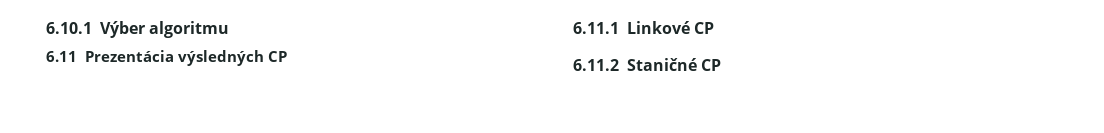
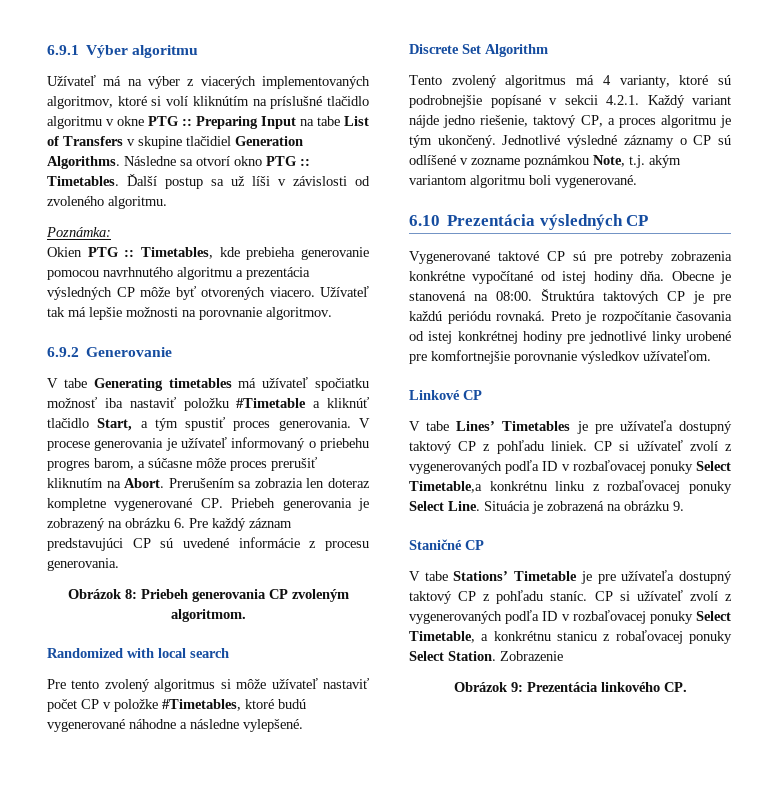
- 6.10.1 Výber algoritmu
+ 6.9.1 Výber algoritmu
- 6.11 Prezentácia výsledných CP
- 6.11.1 Linkové CP
- 6.11.2 Staničné CP
+ Užívateľ má na výber z viacerých implementovaných algoritmov, ktoré si volí kliknútím na príslušné tlačidlo algoritmu v okne PTG :: Preparing Input na tabe List of Transfers v skupine tlačidiel Generation Algorithms. Následne sa otvorí okno PTG :: Timetables. Ďalší postup sa už líši v závislosti od zvoleného algoritmu.
+ Poznámka:
+ Okien PTG :: Timetables, kde prebieha generovanie pomocou navrhnutého algoritmu a prezentácia výsledných CP môže byť otvorených viacero. Užívateľ tak má lepšie možnosti na porovnanie algoritmov.
+ 6.9.2 Generovanie
+ V tabe Generating timetables má užívateľ spočiatku možnosť iba nastaviť položku #Timetable a kliknúť tlačidlo Start, a tým spustiť proces generovania. V procese generovania je užívateľ informovaný o priebehu progres barom, a súčasne môže proces prerušiť kliknutím na Abort. Prerušením sa zobrazia len doteraz kompletne vygenerované CP. Priebeh generovania je zobrazený na obrázku 6. Pre každý záznam predstavujúci CP sú uvedené informácie z procesu generovania.
+ Obrázok 8: Priebeh generovania CP zvoleným algoritmom.
+ Randomized with local search
+ Pre tento zvolený algoritmus si môže užívateľ nastaviť počet CP v položke #Timetables, ktoré budú vygenerované náhodne a následne vylepšené.
+ Discrete Set Algorithm
+ Tento zvolený algoritmus má 4 varianty, ktoré sú podrobnejšie popísané v sekcii 4.2.1. Každý variant nájde jedno riešenie, taktový CP, a proces algoritmu je tým ukončený. Jednotlivé výsledné záznamy o CP sú odlíšené v zozname poznámkou Note, t.j. akým variantom algoritmu boli vygenerované.
+ 6.10 Prezentácia výsledných CP
+ Vygenerované taktové CP sú pre potreby zobrazenia konkrétne vypočítané od istej hodiny dňa. Obecne je stanovená na 08:00. Štruktúra taktových CP je pre každú periódu rovnaká. Preto je rozpočítanie časovania od istej konkrétnej hodiny pre jednotlivé linky urobené pre komfortnejšie porovnanie výsledkov užívateľom.
+ Linkové CP
+ V tabe Lines’ Timetables je pre užívateľa dostupný taktový CP z pohľadu liniek. CP si užívateľ zvolí z vygenerovaných podľa ID v rozbaľovacej ponuky Select Timetable,a konkrétnu linku z rozbaľovacej ponuky Select Line. Situácia je zobrazená na obrázku 9.
+ Staničné CP
+ V tabe Stations’ Timetable je pre užívateľa dostupný taktový CP z pohľadu staníc. CP si užívateľ zvolí z vygenerovaných podľa ID v rozbaľovacej ponuky Select Timetable, a konkrétnu stanicu z robaľovacej ponuky Select Station. Zobrazenie
+ Obrázok 9: Prezentácia linkového CP.

